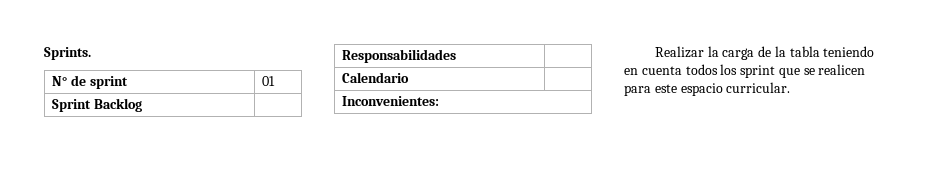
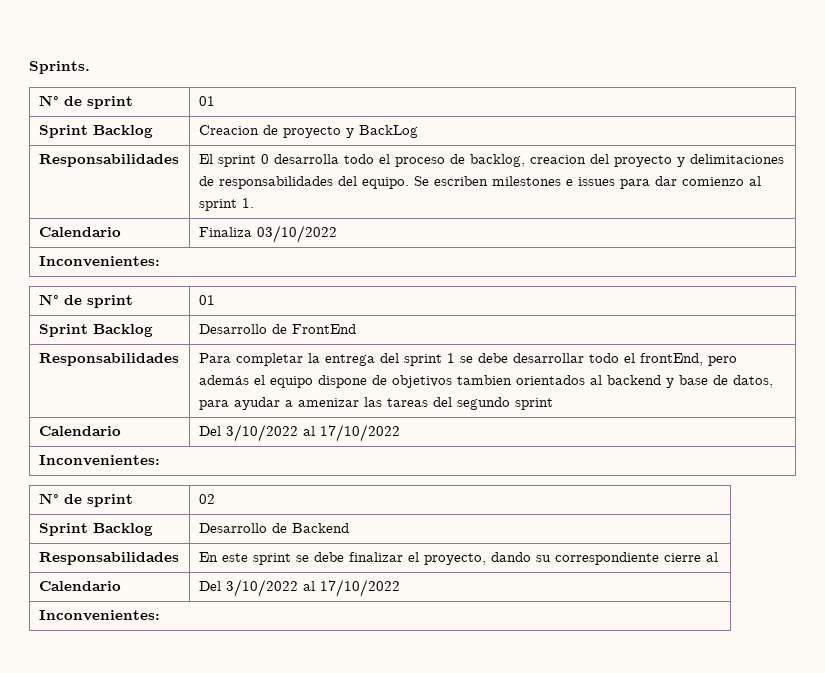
- Sprint Backlog |
- Responsabilidades |
- Calendario |
+ Sprint Backlog | Creacion de proyecto y BackLog
+ Responsabilidades | El sprint 0 desarrolla todo el proceso de backlog, creacion del proyecto y delimitaciones de responsabilidades del equipo. Se escriben milestones e issues para dar comienzo al sprint 1.
+ Calendario | Finaliza 03/10/2022
  Inconvenientes:
- Realizar la carga de la tabla teniendo en cuenta todos los sprint que se realicen para este espacio curricular.
+ N° de sprint | 01
+ Sprint Backlog | Desarrollo de FrontEnd
+ Responsabilidades | Para completar la entrega del sprint 1 se debe desarrollar todo el frontEnd, pero además el equipo dispone de objetivos tambien orientados al backend y base de datos, para ayudar a amenizar las tareas del segundo sprint
+ Calendario | Del 3/10/2022 al 17/10/2022
+ Inconvenientes:
+ N° de sprint | 02
+ Sprint Backlog | Desarrollo de Backend
+ Responsabilidades | En este sprint se debe finalizar el proyecto, dando su correspondiente cierre al
+ Calendario | Del 3/10/2022 al 17/10/2022
+ Inconvenientes:

